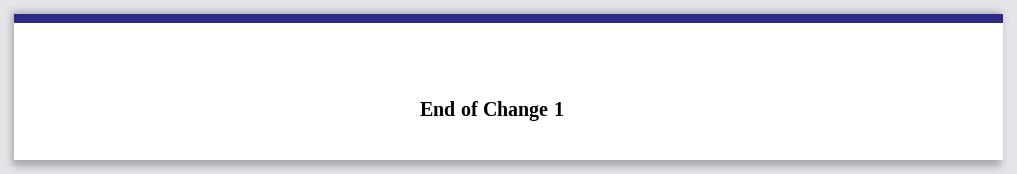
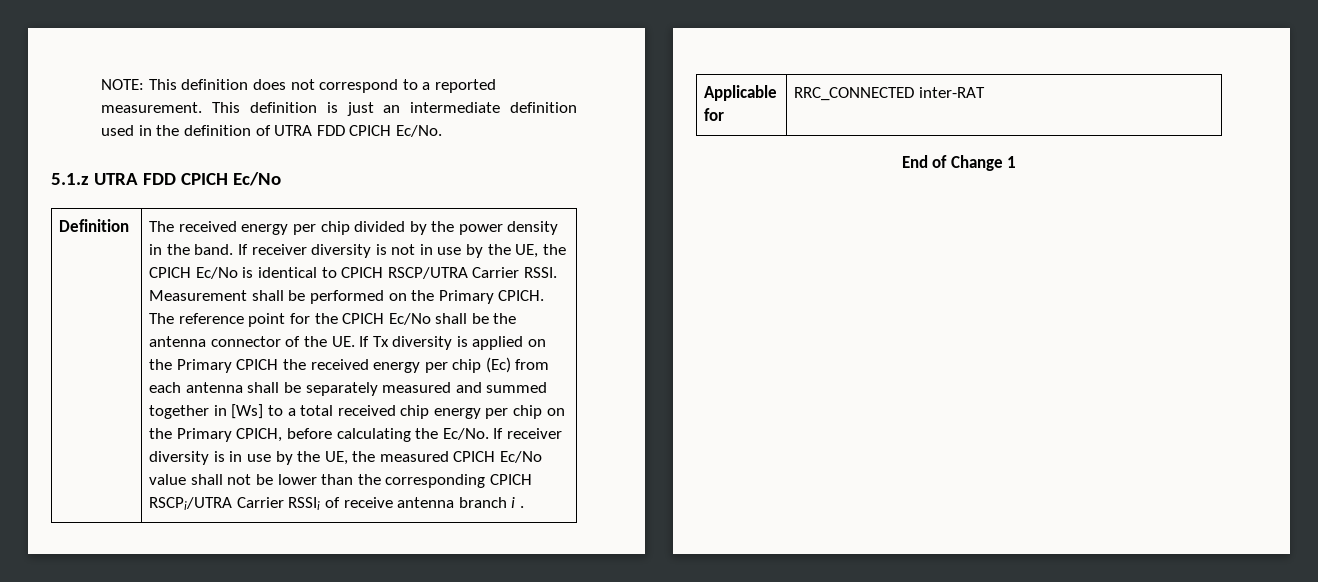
+ NOTE: This definition does not correspond to a reported measurement. This definition is just an intermediate definition used in the definition of UTRA FDD CPICH Ec/No.
+ 5.1.z UTRA FDD CPICH Ec/No
+ Definition | The received energy per chip divided by the power density in the band. If receiver diversity is not in use by the UE, the CPICH Ec/No is identical to CPICH RSCP/UTRA Carrier RSSI. Measurement shall be performed on the Primary CPICH. The reference point for the CPICH Ec/No shall be the antenna connector of the UE. If Tx diversity is applied on the Primary CPICH the received energy per chip (Ec) from each antenna shall be separately measured and summed together in [Ws] to a total received chip energy per chip on the Primary CPICH, before calculating the Ec/No. If receiver diversity is in use by the UE, the measured CPICH Ec/No value shall not be lower than the corresponding CPICH RSCPi/UTRA Carrier RSSIi of receive antenna branch i .
+ Applicable for | RRC_CONNECTED inter-RAT

